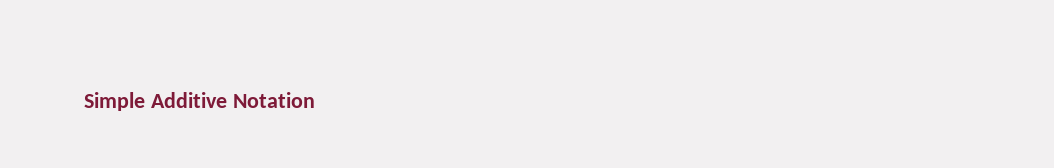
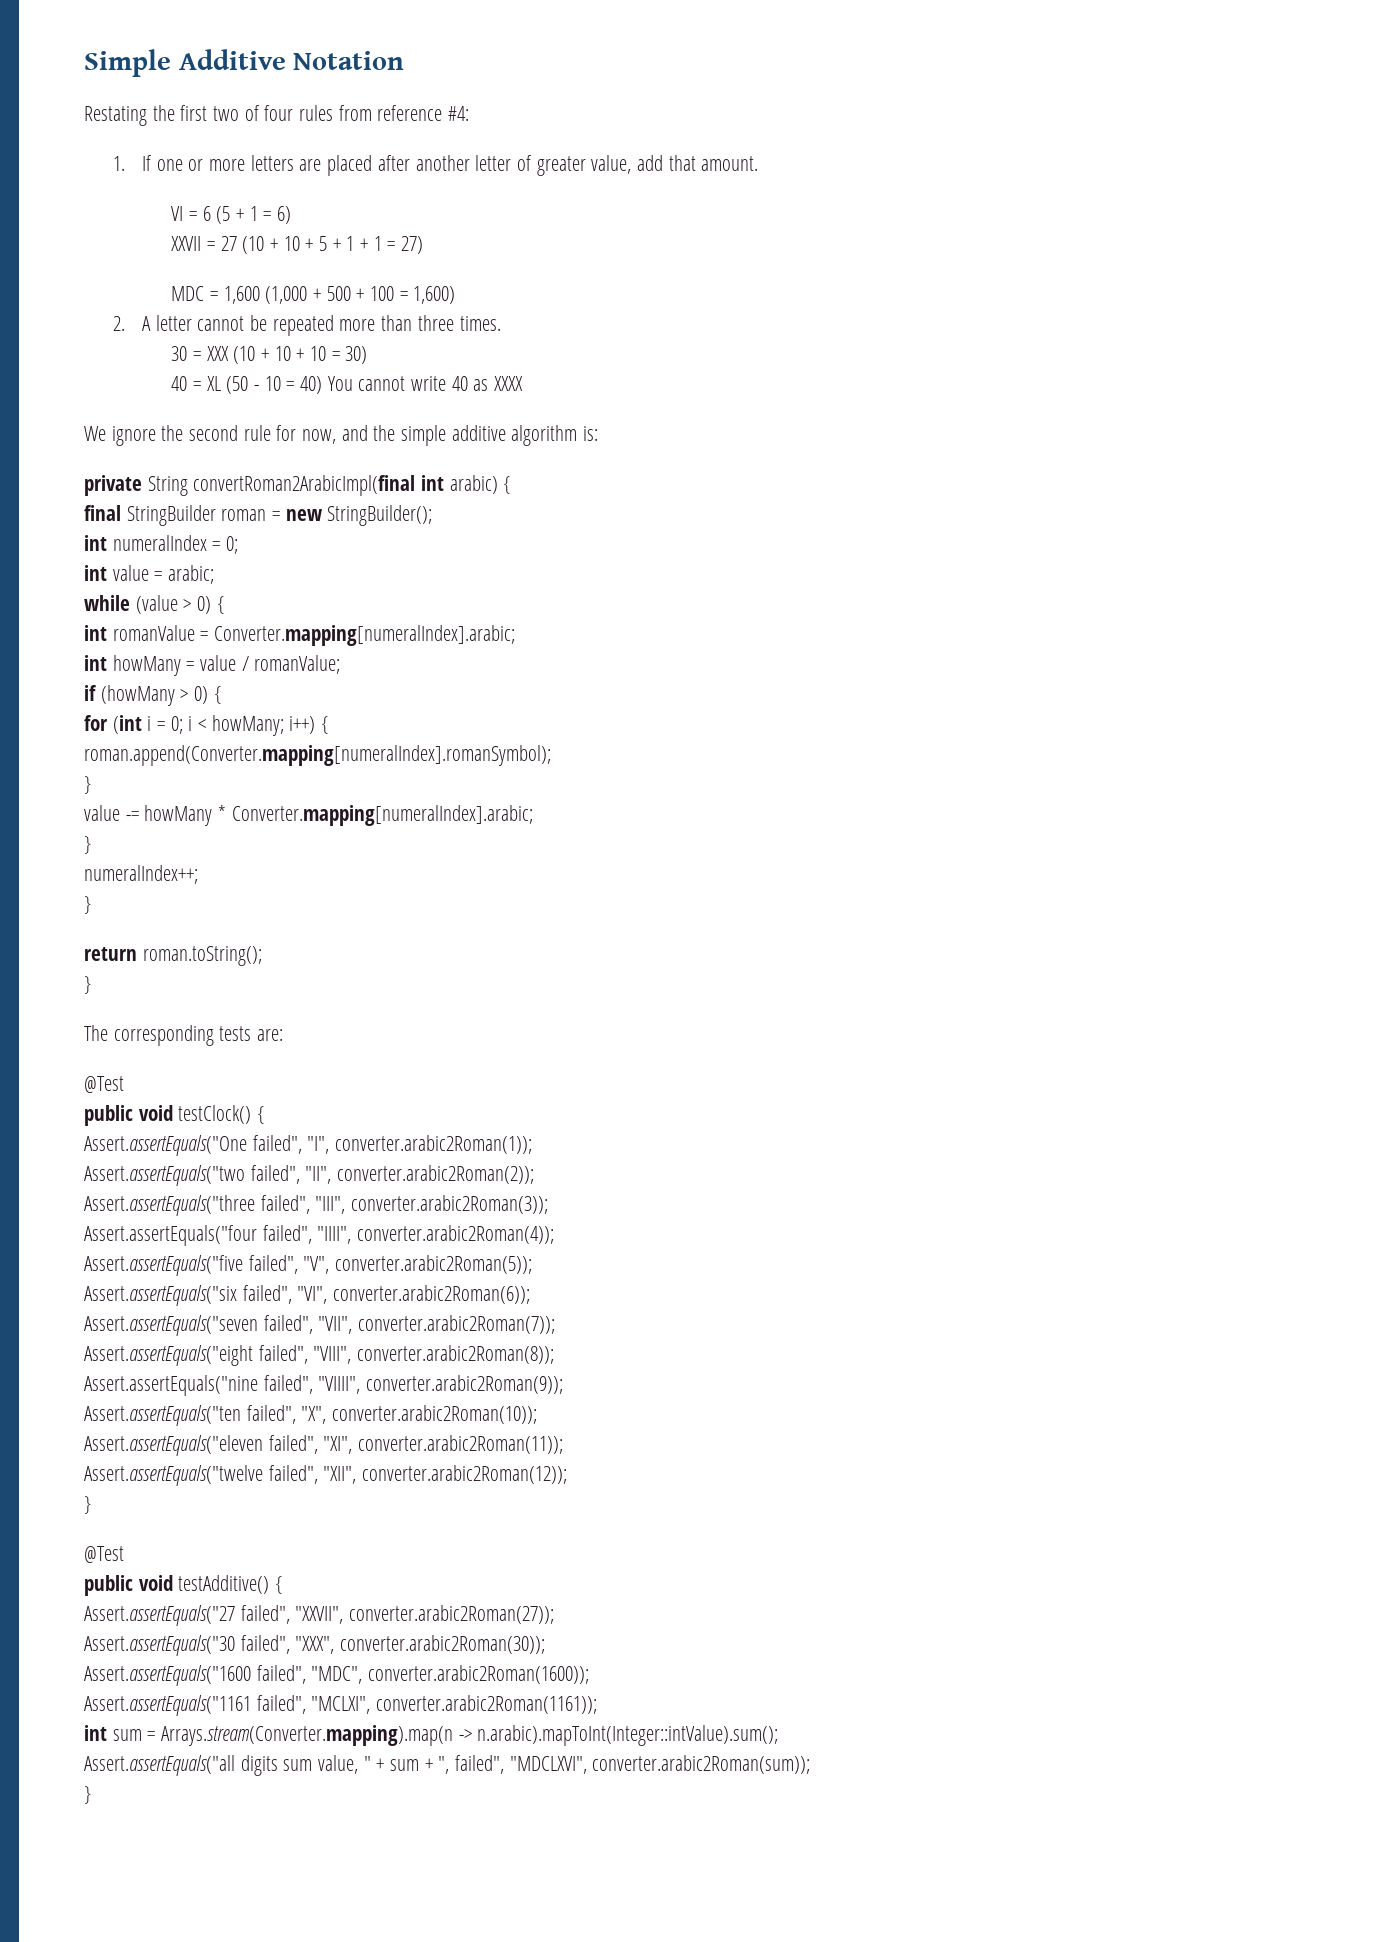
+ Restating the first two of four rules from reference #4:
+ 1. If one or more letters are placed after another letter of greater value, add that amount.
+ VI = 6 (5 + 1 = 6)
+ XXVII = 27 (10 + 10 + 5 + 1 + 1 = 27)
+ MDC = 1,600 (1,000 + 500 + 100 = 1,600)
+ 2. A letter cannot be repeated more than three times.
+ 30 = XXX (10 + 10 + 10 = 30)
+ 40 = XL (50 - 10 = 40) You cannot write 40 as XXXX
+ We ignore the second rule for now, and the simple additive algorithm is:
+ private String convertRoman2ArabicImpl(final int arabic) {
+ final StringBuilder roman = new StringBuilder();
+ int numeralIndex = 0;
+ int value = arabic;
+ while (value > 0) {
+ int romanValue = Converter.mapping[numeralIndex].arabic;
+ int howMany = value / romanValue;
+ if (howMany > 0) {
+ for (int i = 0; i < howMany; i++) {
+ roman.append(Converter.mapping[numeralIndex].romanSymbol);
+ }
+ value -= howMany * Converter.mapping[numeralIndex].arabic;
+ }
+ numeralIndex++;
+ }
+ return roman.toString();
+ }
+ The corresponding tests are:
+ @Test
+ public void testClock() {
+ Assert.assertEquals("One failed", "I", converter.arabic2Roman(1));
+ Assert.assertEquals("two failed", "II", converter.arabic2Roman(2));
+ Assert.assertEquals("three failed", "III", converter.arabic2Roman(3));
+ Assert.assertEquals("four failed", "IIII", converter.arabic2Roman(4));
+ Assert.assertEquals("five failed", "V", converter.arabic2Roman(5));
+ Assert.assertEquals("six failed", "VI", converter.arabic2Roman(6));
+ Assert.assertEquals("seven failed", "VII", converter.arabic2Roman(7));
+ Assert.assertEquals("eight failed", "VIII", converter.arabic2Roman(8));
+ Assert.assertEquals("nine failed", "VIIII", converter.arabic2Roman(9));
+ Assert.assertEquals("ten failed", "X", converter.arabic2Roman(10));
+ Assert.assertEquals("eleven failed", "XI", converter.arabic2Roman(11));
+ Assert.assertEquals("twelve failed", "XII", converter.arabic2Roman(12));
+ }
+ @Test
+ public void testAdditive() {
+ Assert.assertEquals("27 failed", "XXVII", converter.arabic2Roman(27));
+ Assert.assertEquals("30 failed", "XXX", converter.arabic2Roman(30));
+ Assert.assertEquals("1600 failed", "MDC", converter.arabic2Roman(1600));
+ Assert.assertEquals("1161 failed", "MCLXI", converter.arabic2Roman(1161));
+ int sum = Arrays.stream(Converter.mapping).map(n -> n.arabic).mapToInt(Integer::intValue).sum();
+ Assert.assertEquals("all digits sum value, " + sum + ", failed", "MDCLXVI", converter.arabic2Roman(sum));
+ }

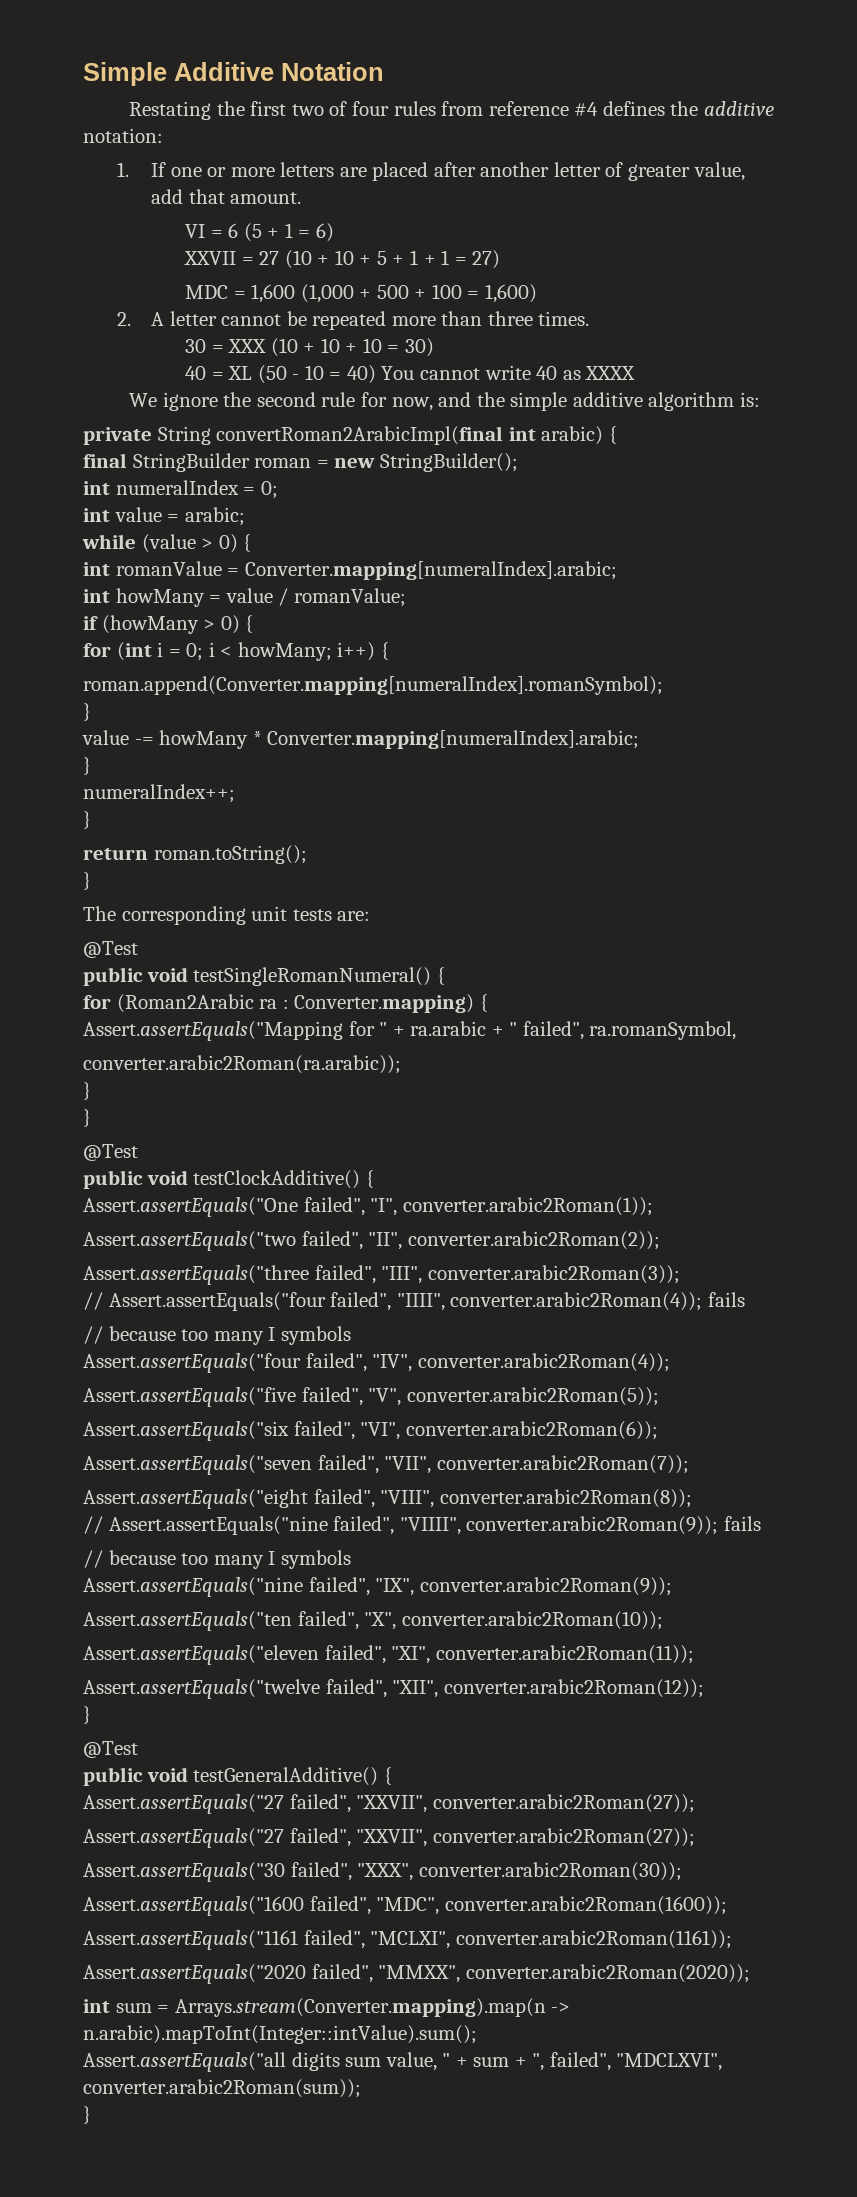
- Restating the first two of four rules from reference #4:
+ Restating the first two of four rules from reference #4 defines the additive notation:
- The corresponding tests are:
+ The corresponding unit tests are:
- public void testClock() {
+ public void testSingleRomanNumeral() {
+ for (Roman2Arabic ra : Converter.mapping) {
+ Assert.assertEquals("Mapping for " + ra.arabic + " failed", ra.romanSymbol,
+ converter.arabic2Roman(ra.arabic));
+ }
+ }
+ @Test
+ public void testClockAdditive() {
- Assert.assertEquals("four failed", "IIII", converter.arabic2Roman(4));
+ // Assert.assertEquals("four failed", "IIII", converter.arabic2Roman(4)); fails
+ // because too many I symbols
+ Assert.assertEquals("four failed", "IV", converter.arabic2Roman(4));
- Assert.assertEquals("nine failed", "VIIII", converter.arabic2Roman(9));
+ // Assert.assertEquals("nine failed", "VIIII", converter.arabic2Roman(9)); fails
+ // because too many I symbols
+ Assert.assertEquals("nine failed", "IX", converter.arabic2Roman(9));
- public void testAdditive() {
+ public void testGeneralAdditive() {
+ Assert.assertEquals("27 failed", "XXVII", converter.arabic2Roman(27));
+ Assert.assertEquals("2020 failed", "MMXX", converter.arabic2Roman(2020));

